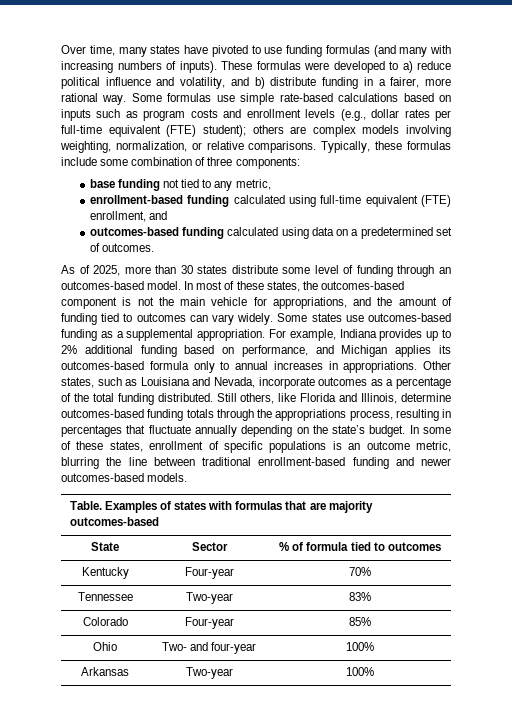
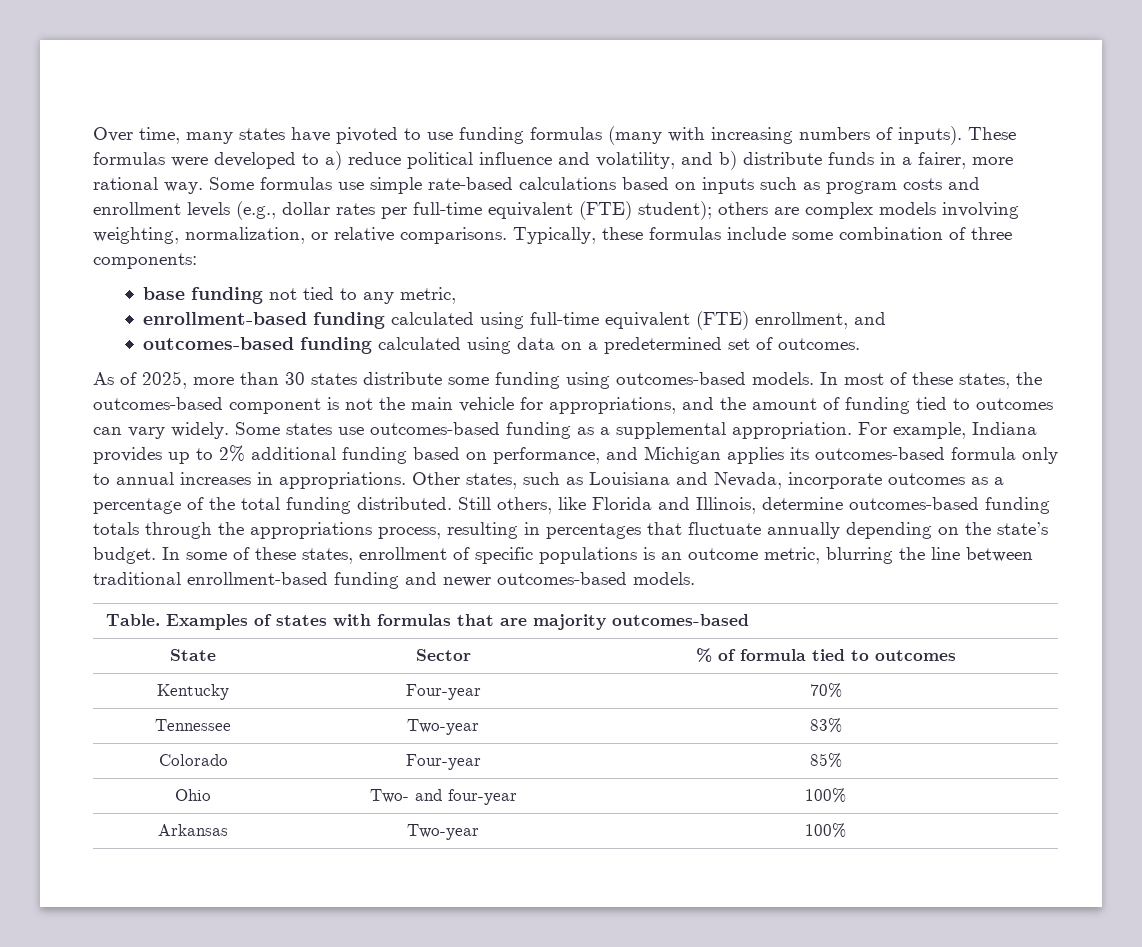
- Over time, many states have pivoted to use funding formulas (and many with increasing numbers of inputs).
+ Over time, many states have pivoted to use funding formulas (many with increasing numbers of inputs).
- These formulas were developed to a) reduce political influence and volatility, and b) distribute funding in a fairer, more rational way.
+ These formulas were developed to a) reduce political influence and volatility, and b) distribute funds in a fairer, more rational way.
- As of 2025, more than 30 states distribute some level of funding through an outcomes-based model.
+ As of 2025, more than 30 states distribute some funding using outcomes-based models.

